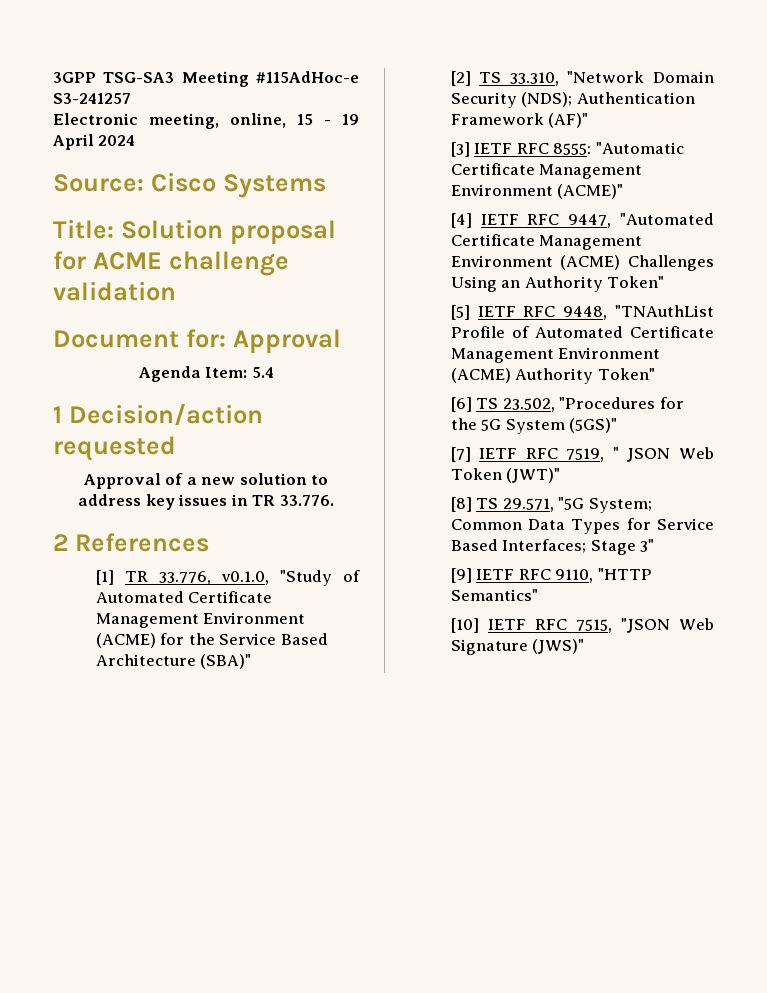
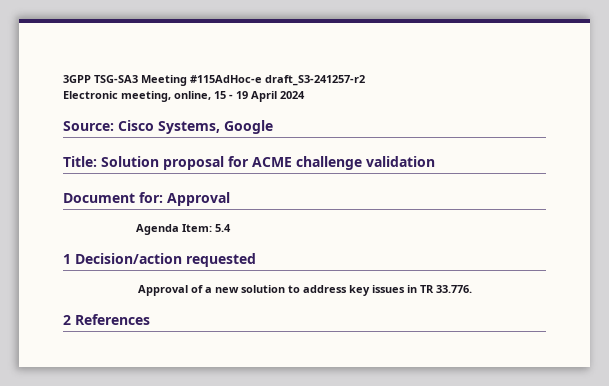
- 3GPP TSG-SA3 Meeting #115AdHoc-e S3-241257
+ 3GPP TSG-SA3 Meeting #115AdHoc-e draft_S3-241257-r2
- Source: Cisco Systems
+ Source: Cisco Systems, Google
- [1] TR 33.776, v0.1.0, "Study of Automated Certificate Management Environment (ACME) for the Service Based Architecture (SBA)"
- [2] TS 33.310, "Network Domain Security (NDS); Authentication Framework (AF)"
- [3] IETF RFC 8555: "Automatic Certificate Management Environment (ACME)"
- [4] IETF RFC 9447, "Automated Certificate Management Environment (ACME) Challenges Using an Authority Token"
- [5] IETF RFC 9448, "TNAuthList Profile of Automated Certificate Management Environment (ACME) Authority Token"
- [6] TS 23.502, "Procedures for the 5G System (5GS)"
- [7] IETF RFC 7519, " JSON Web Token (JWT)"
- [8] TS 29.571, "5G System; Common Data Types for Service Based Interfaces; Stage 3"
- [9] IETF RFC 9110, "HTTP Semantics"
- [10] IETF RFC 7515, "JSON Web Signature (JWS)"

